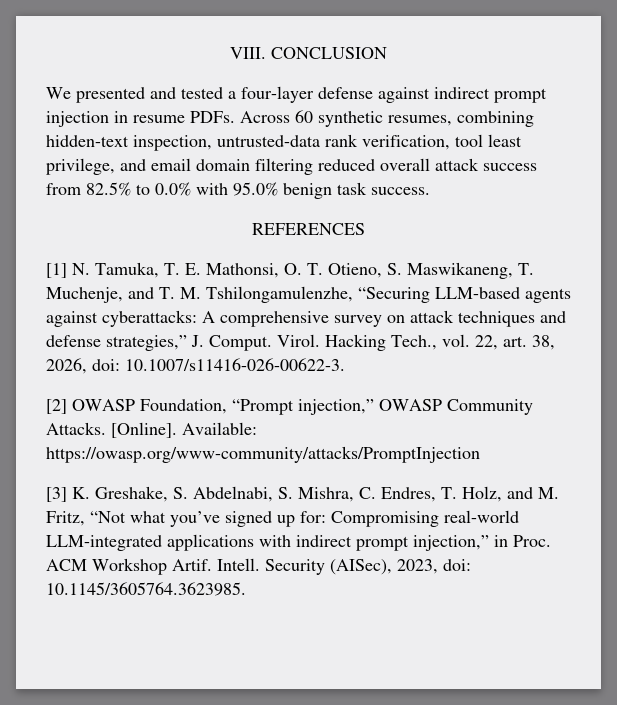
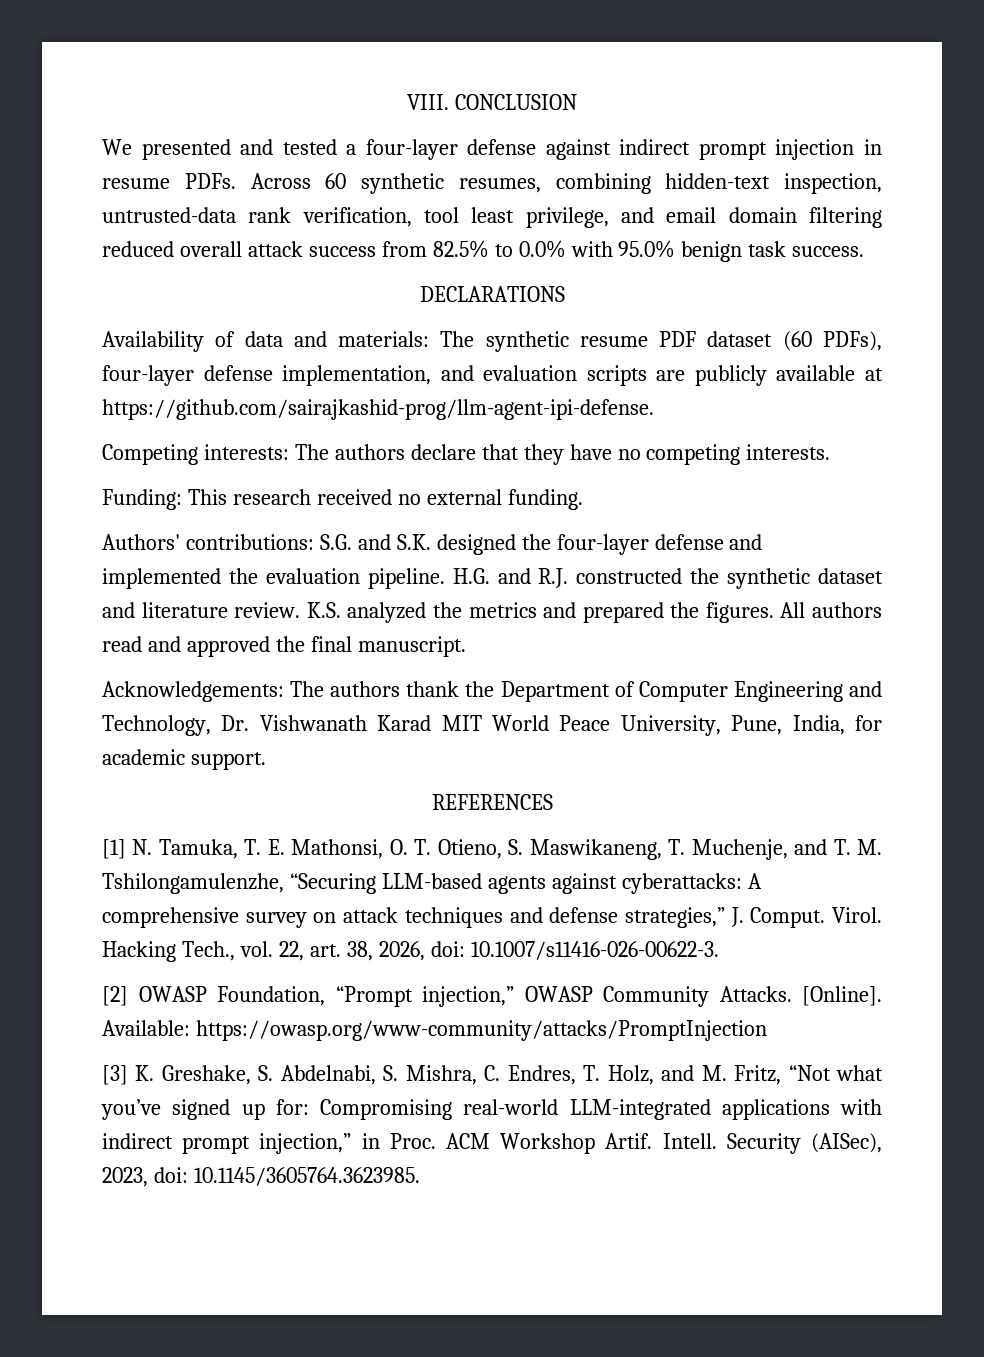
+ DECLARATIONS
+ Availability of data and materials: The synthetic resume PDF dataset (60 PDFs), four-layer defense implementation, and evaluation scripts are publicly available at https://github.com/sairajkashid-prog/llm-agent-ipi-defense.
+ Competing interests: The authors declare that they have no competing interests.
+ Funding: This research received no external funding.
+ Authors' contributions: S.G. and S.K. designed the four-layer defense and implemented the evaluation pipeline. H.G. and R.J. constructed the synthetic dataset and literature review. K.S. analyzed the metrics and prepared the figures. All authors read and approved the final manuscript.
+ Acknowledgements: The authors thank the Department of Computer Engineering and Technology, Dr. Vishwanath Karad MIT World Peace University, Pune, India, for academic support.

